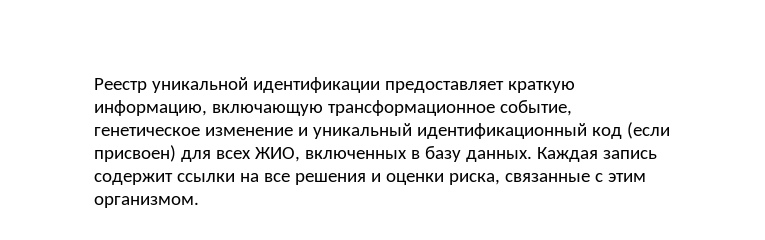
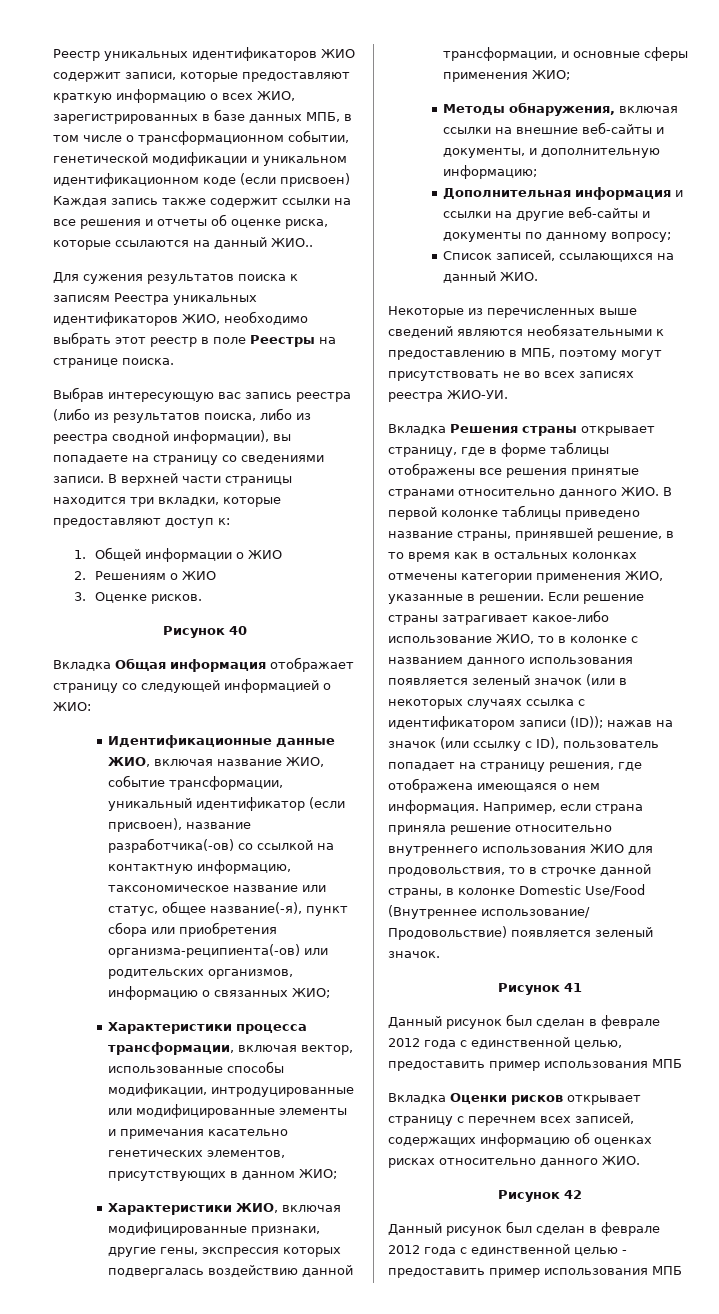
- Реестр уникальной идентификации предоставляет краткую информацию, включающую трансформационное событие, генетическое изменение и уникальный идентификационный код (если присвоен) для всех ЖИО, включенных в базу данных. Каждая запись содержит ссылки на все решения и оценки риска, связанные с этим организмом.
+ Реестр уникальных идентификаторов ЖИО содержит записи, которые предоставляют краткую информацию о всех ЖИО, зарегистрированных в базе данных МПБ, в том числе о трансформационном событии, генетической модификации и уникальном идентификационном коде (если присвоен) Каждая запись также содержит ссылки на все решения и отчеты об оценке риска, которые ссылаются на данный ЖИО..
+ Для сужения результатов поиска к записям Реестра уникальных идентификаторов ЖИО, необходимо выбрать этот реестр в поле Реестры на странице поиска.
+ Выбрав интересующую вас запись реестра (либо из результатов поиска, либо из реестра сводной информации), вы попадаете на страницу со сведениями записи. В верхней части страницы находится три вкладки, которые предоставляют доступ к:
+ 1. Общей информации о ЖИО
+ 2. Решениям о ЖИО
+ 3. Оценке рисков.
+ Рисунок 40
+ Вкладка Общая информация отображает страницу со следующей информацией о ЖИО:
+ Идентификационные данные ЖИО, включая название ЖИО, событие трансформации, уникальный идентификатор (если присвоен), название разработчика(-ов) со ссылкой на контактную информацию, таксономическое название или статус, общее название(-я), пункт сбора или приобретения организма-реципиента(-ов) или родительских организмов, информацию о связанных ЖИО;
+ Характеристики процесса трансформации, включая вектор, использованные способы модификации, интродуцированные или модифицированные элементы и примечания касательно генетических элементов, присутствующих в данном ЖИО;
+ Характеристики ЖИО, включая модифицированные признаки, другие гены, экспрессия которых подвергалась воздействию данной трансформации, и основные сферы применения ЖИО;
+ Методы обнаружения, включая ссылки на внешние веб-сайты и документы, и дополнительную информацию;
+ Дополнительная информация и ссылки на другие веб-сайты и документы по данному вопросу;
+ Список записей, ссылающихся на данный ЖИО.
+ Некоторые из перечисленных выше сведений являются необязательными к предоставлению в МПБ, поэтому могут присутствовать не во всех записях реестра ЖИО-УИ.
+ Вкладка Решения страны открывает страницу, где в форме таблицы отображены все решения принятые странами относительно данного ЖИО. В первой колонке таблицы приведено название страны, принявшей решение, в то время как в остальных колонках отмечены категории применения ЖИО, указанные в решении. Если решение страны затрагивает какое-либо использование ЖИО, то в колонке с названием данного использования появляется зеленый значок (или в некоторых случаях ссылка с идентификатором записи (ID)); нажав на значок (или ссылку с ID), пользователь попадает на страницу решения, где отображена имеющаяся о нем информация. Например, если страна приняла решение относительно внутреннего использования ЖИО для продовольствия, то в строчке данной страны, в колонке Domestic Use/Food (Внутреннее использование/ Продовольствие) появляется зеленый значок.
+ Рисунок 41
+ Данный рисунок был сделан в феврале 2012 года с единственной целью, предоставить пример использования МПБ
+ Вкладка Оценки рисков открывает страницу с перечнем всех записей, содержащих информацию об оценках рисках относительно данного ЖИО.
+ Рисунок 42
+ Данный рисунок был сделан в феврале 2012 года с единственной целью - предоставить пример использования МПБ

